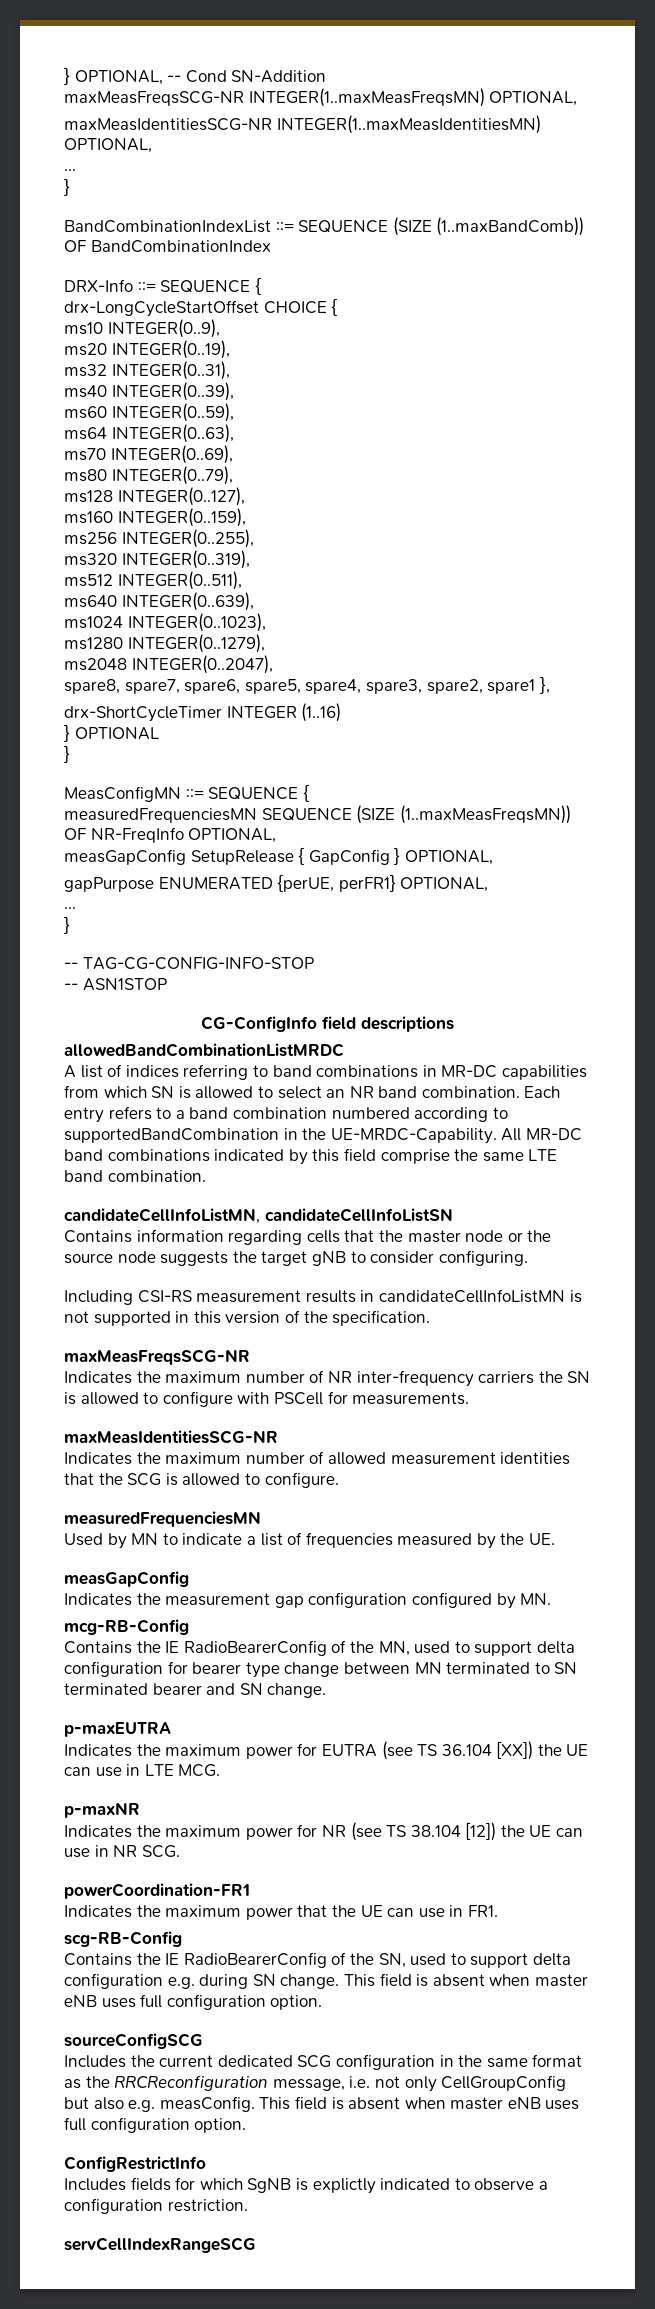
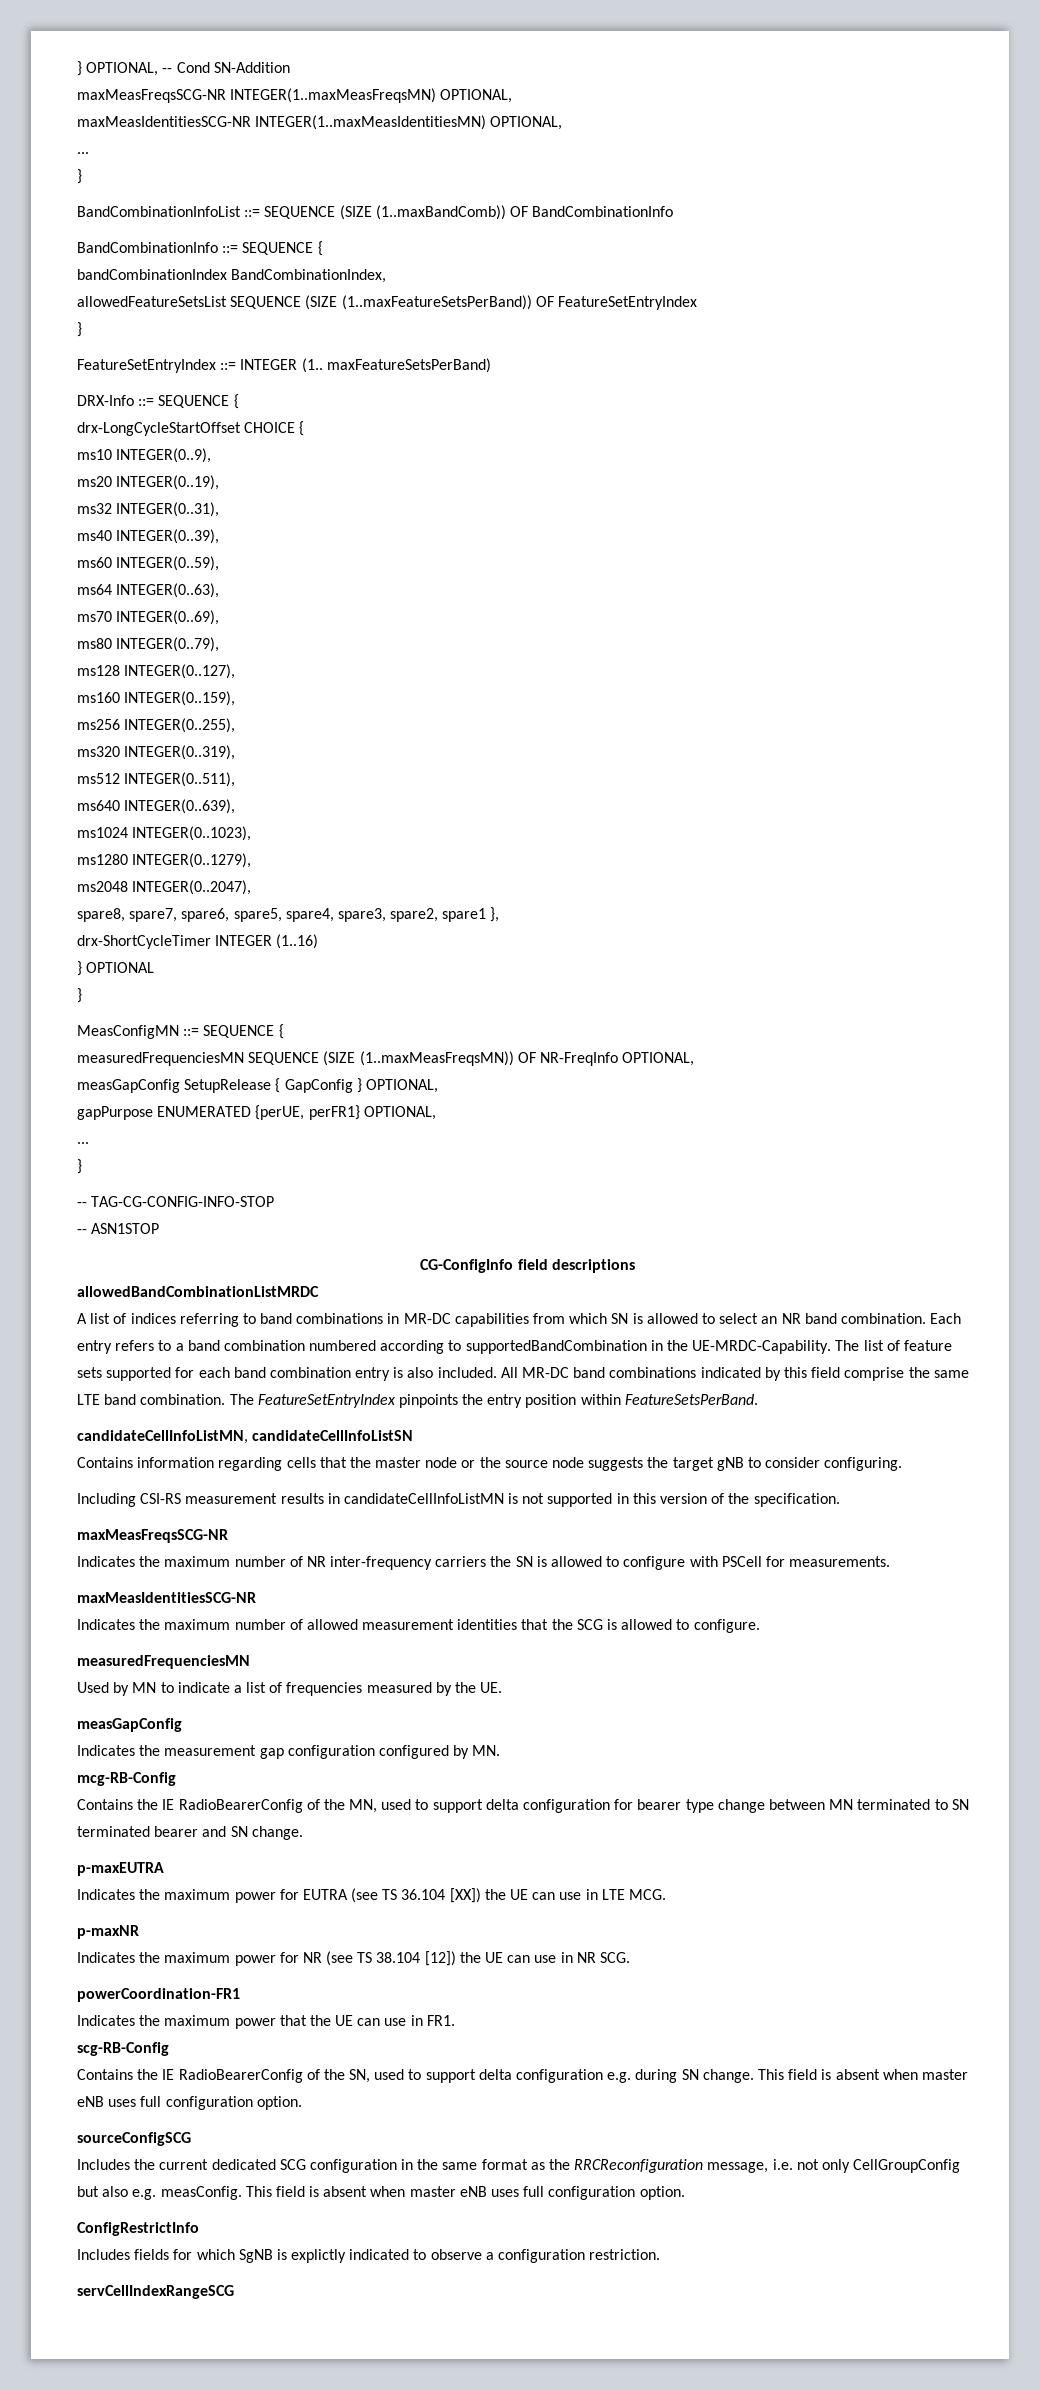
- BandCombinationIndexList ::= SEQUENCE (SIZE (1..maxBandComb)) OF BandCombinationIndex
+ BandCombinationInfoList ::= SEQUENCE (SIZE (1..maxBandComb)) OF BandCombinationInfo
+ BandCombinationInfo ::= SEQUENCE {
+ bandCombinationIndex BandCombinationIndex,
+ allowedFeatureSetsList SEQUENCE (SIZE (1..maxFeatureSetsPerBand)) OF FeatureSetEntryIndex
+ }
+ FeatureSetEntryIndex ::= INTEGER (1.. maxFeatureSetsPerBand)
+ The list of feature sets supported for each band combination entry is also included.
+ The FeatureSetEntryIndex pinpoints the entry position within FeatureSetsPerBand.

